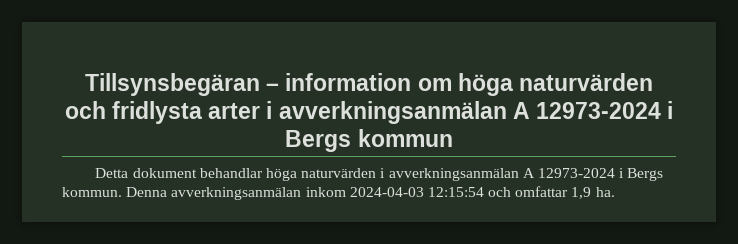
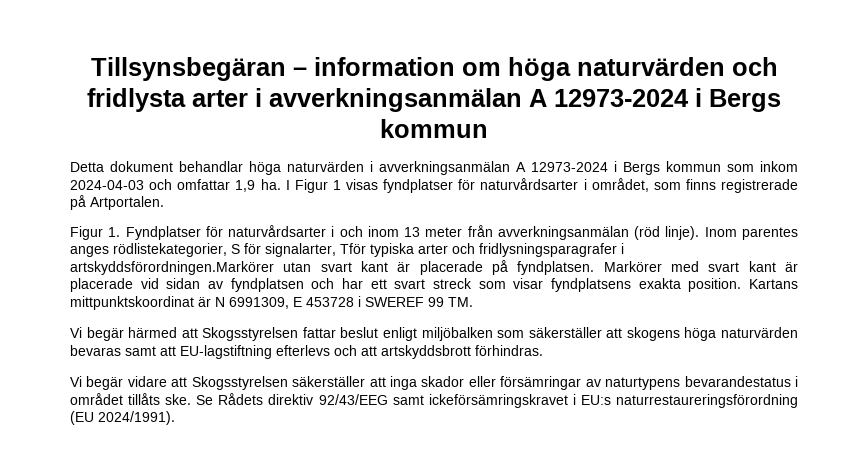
- Detta dokument behandlar höga naturvärden i avverkningsanmälan A 12973-2024 i Bergs kommun. Denna avverkningsanmälan inkom 2024-04-03 12:15:54 och omfattar 1,9 ha.
+ Detta dokument behandlar höga naturvärden i avverkningsanmälan A 12973-2024 i Bergs kommun som inkom 2024-04-03 och omfattar 1,9 ha.
+ I Figur 1 visas fyndplatser för naturvårdsarter i området, som finns registrerade på Artportalen.
+ Figur 1. Fyndplatser för naturvårdsarter i och inom 13 meter från avverkningsanmälan (röd linje). Inom parentes anges rödlistekategorier, S för signalarter, Tför typiska arter och fridlysningsparagrafer i artskyddsförordningen.Markörer utan svart kant är placerade på fyndplatsen. Markörer med svart kant är placerade vid sidan av fyndplatsen och har ett svart streck som visar fyndplatsens exakta position. Kartans mittpunktskoordinat är N 6991309, E 453728 i SWEREF 99 TM.
+ Vi begär härmed att Skogsstyrelsen fattar beslut enligt miljöbalken som säkerställer att skogens höga naturvärden bevaras samt att EU-lagstiftning efterlevs och att artskyddsbrott förhindras.
+ Vi begär vidare att Skogsstyrelsen säkerställer att inga skador eller försämringar av naturtypens bevarandestatus i området tillåts ske. Se Rådets direktiv 92/43/EEG samt ickeförsämringskravet i EU:s naturrestaureringsförordning (EU 2024/1991).

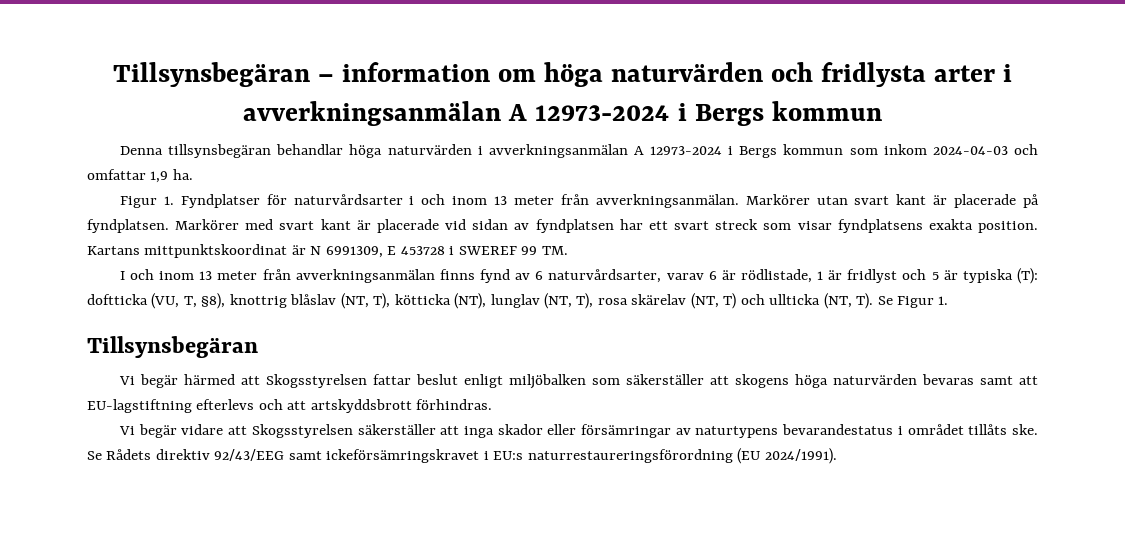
- Detta dokument behandlar höga naturvärden i avverkningsanmälan A 12973-2024 i Bergs kommun som inkom 2024-04-03 och omfattar 1,9 ha. I Figur 1 visas fyndplatser för naturvårdsarter i området, som finns registrerade på Artportalen.
+ Denna tillsynsbegäran behandlar höga naturvärden i avverkningsanmälan A 12973-2024 i Bergs kommun som inkom 2024-04-03 och omfattar 1,9 ha.
- Figur 1. Fyndplatser för naturvårdsarter i och inom 13 meter från avverkningsanmälan (röd linje). Inom parentes anges rödlistekategorier, S för signalarter, Tför typiska arter och fridlysningsparagrafer i artskyddsförordningen.Markörer utan svart kant är placerade på fyndplatsen.
+ Figur 1. Fyndplatser för naturvårdsarter i och inom 13 meter från avverkningsanmälan. Markörer utan svart kant är placerade på fyndplatsen.
- Markörer med svart kant är placerade vid sidan av fyndplatsen och har ett svart streck som visar fyndplatsens exakta position.
+ Markörer med svart kant är placerade vid sidan av fyndplatsen har ett svart streck som visar fyndplatsens exakta position.
+ I och inom 13 meter från avverkningsanmälan finns fynd av 6 naturvårdsarter, varav 6 är rödlistade, 1 är fridlyst och 5 är typiska (T): doftticka (VU, T, §8), knottrig blåslav (NT, T), kötticka (NT), lunglav (NT, T), rosa skärelav (NT, T) och ullticka (NT, T). Se Figur 1.
+ Tillsynsbegäran

